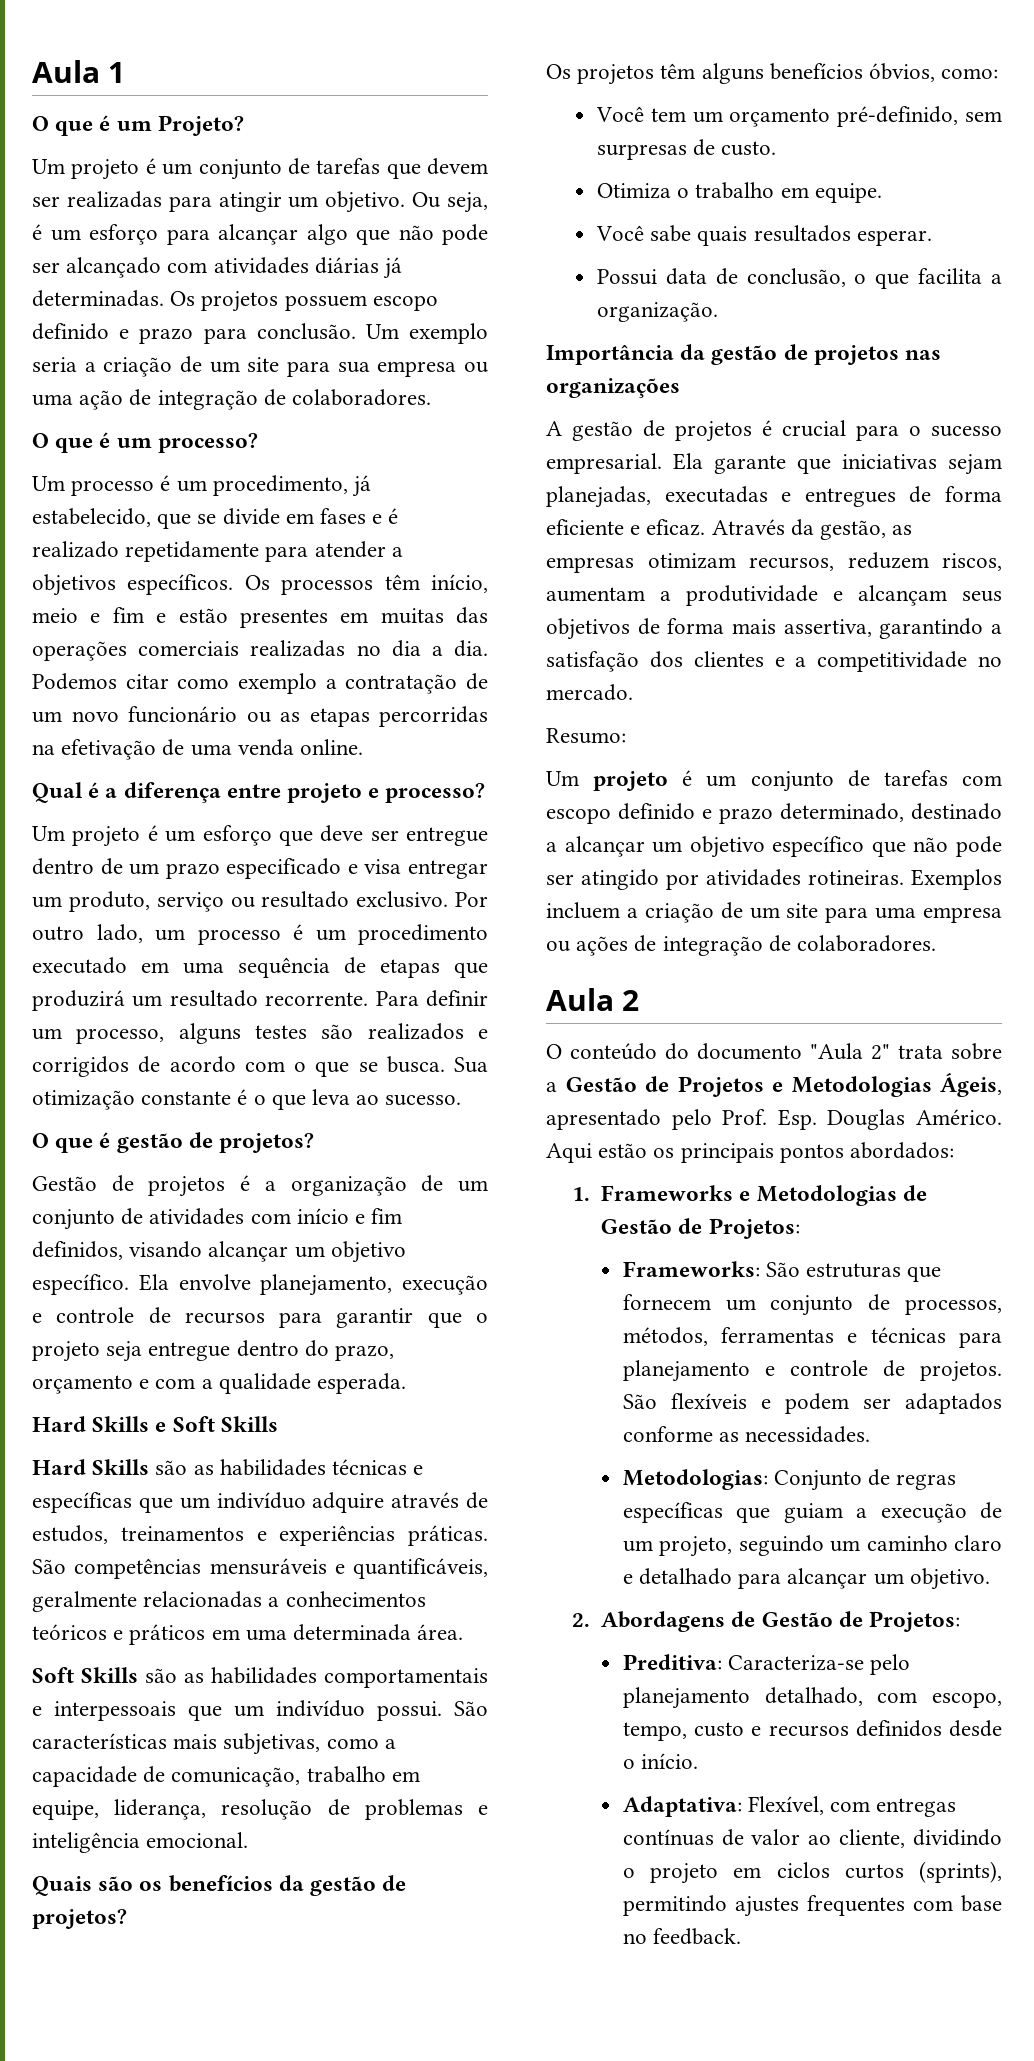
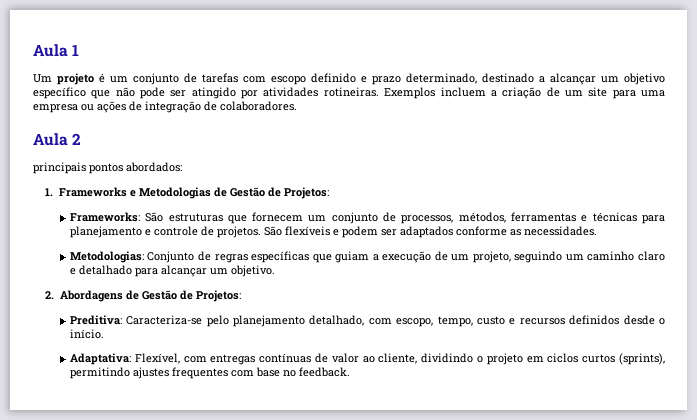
- O que é um Projeto?
- Um projeto é um conjunto de tarefas que devem ser realizadas para atingir um objetivo. Ou seja, é um esforço para alcançar algo que não pode ser alcançado com atividades diárias já determinadas. Os projetos possuem escopo definido e prazo para conclusão. Um exemplo seria a criação de um site para sua empresa ou uma ação de integração de colaboradores.
- O que é um processo?
- Um processo é um procedimento, já estabelecido, que se divide em fases e é realizado repetidamente para atender a objetivos específicos. Os processos têm início, meio e fim e estão presentes em muitas das operações comerciais realizadas no dia a dia. Podemos citar como exemplo a contratação de um novo funcionário ou as etapas percorridas na efetivação de uma venda online.
- Qual é a diferença entre projeto e processo?
- Um projeto é um esforço que deve ser entregue dentro de um prazo especificado e visa entregar um produto, serviço ou resultado exclusivo. Por outro lado, um processo é um procedimento executado em uma sequência de etapas que produzirá um resultado recorrente. Para definir um processo, alguns testes são realizados e corrigidos de acordo com o que se busca. Sua otimização constante é o que leva ao sucesso.
- O que é gestão de projetos?
- Gestão de projetos é a organização de um conjunto de atividades com início e fim definidos, visando alcançar um objetivo específico. Ela envolve planejamento, execução e controle de recursos para garantir que o projeto seja entregue dentro do prazo, orçamento e com a qualidade esperada.
- Hard Skills e Soft Skills
- Hard Skills são as habilidades técnicas e específicas que um indivíduo adquire através de estudos, treinamentos e experiências práticas. São competências mensuráveis e quantificáveis, geralmente relacionadas a conhecimentos teóricos e práticos em uma determinada área.
- Soft Skills são as habilidades comportamentais e interpessoais que um indivíduo possui. São características mais subjetivas, como a capacidade de comunicação, trabalho em equipe, liderança, resolução de problemas e inteligência emocional.
- Quais são os benefícios da gestão de projetos?
- Os projetos têm alguns benefícios óbvios, como:
- Você tem um orçamento pré-definido, sem surpresas de custo.
- Otimiza o trabalho em equipe.
- Você sabe quais resultados esperar.
- Possui data de conclusão, o que facilita a organização.
- Importância da gestão de projetos nas organizações
- A gestão de projetos é crucial para o sucesso empresarial. Ela garante que iniciativas sejam planejadas, executadas e entregues de forma eficiente e eficaz. Através da gestão, as empresas otimizam recursos, reduzem riscos, aumentam a produtividade e alcançam seus objetivos de forma mais assertiva, garantindo a satisfação dos clientes e a competitividade no mercado.
- Resumo:
- O conteúdo do documento "Aula 2" trata sobre a Gestão de Projetos e Metodologias Ágeis, apresentado pelo Prof. Esp. Douglas Américo. Aqui estão os principais pontos abordados:
+ principais pontos abordados:

